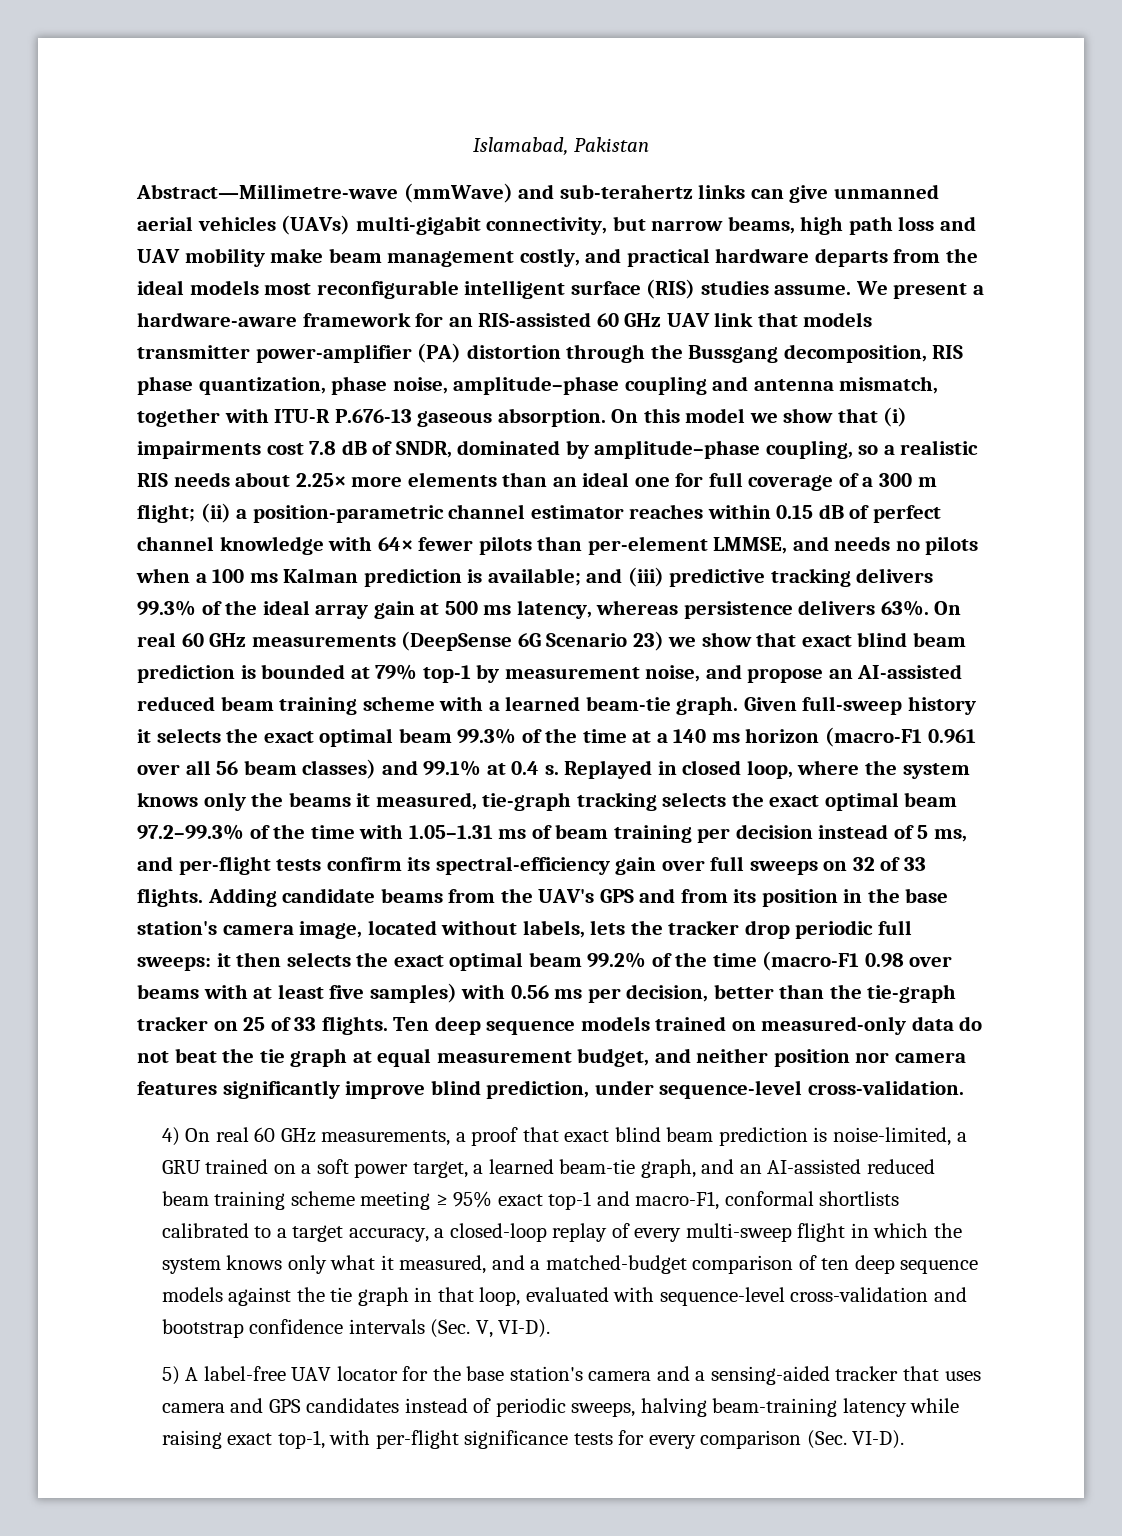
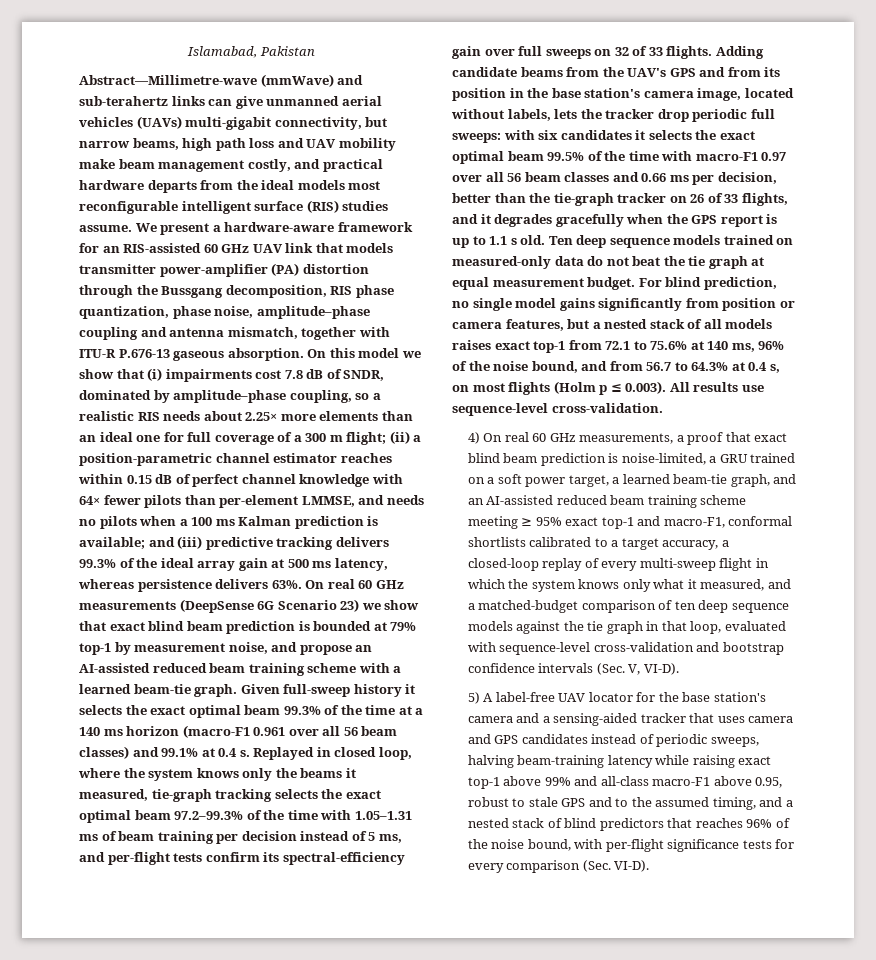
- Adding candidate beams from the UAV's GPS and from its position in the base station's camera image, located without labels, lets the tracker drop periodic full sweeps: it then selects the exact optimal beam 99.2% of the time (macro-F1 0.98 over beams with at least five samples) with 0.56 ms per decision, better than the tie-graph tracker on 25 of 33 flights.
+ Adding candidate beams from the UAV's GPS and from its position in the base station's camera image, located without labels, lets the tracker drop periodic full sweeps: with six candidates it selects the exact optimal beam 99.5% of the time with macro-F1 0.97 over all 56 beam classes and 0.66 ms per decision, better than the tie-graph tracker on 26 of 33 flights, and it degrades gracefully when the GPS report is up to 1.1 s old.
- Ten deep sequence models trained on measured-only data do not beat the tie graph at equal measurement budget, and neither position nor camera features significantly improve blind prediction, under sequence-level cross-validation.
+ Ten deep sequence models trained on measured-only data do not beat the tie graph at equal measurement budget. For blind prediction, no single model gains significantly from position or camera features, but a nested stack of all models raises exact top-1 from 72.1 to 75.6% at 140 ms, 96% of the noise bound, and from 56.7 to 64.3% at 0.4 s, on most flights (Holm p ≤ 0.003). All results use sequence-level cross-validation.
- 5) A label-free UAV locator for the base station's camera and a sensing-aided tracker that uses camera and GPS candidates instead of periodic sweeps, halving beam-training latency while raising exact top-1, with per-flight significance tests for every comparison (Sec. VI-D).
+ 5) A label-free UAV locator for the base station's camera and a sensing-aided tracker that uses camera and GPS candidates instead of periodic sweeps, halving beam-training latency while raising exact top-1 above 99% and all-class macro-F1 above 0.95, robust to stale GPS and to the assumed timing, and a nested stack of blind predictors that reaches 96% of the noise bound, with per-flight significance tests for every comparison (Sec. VI-D).

